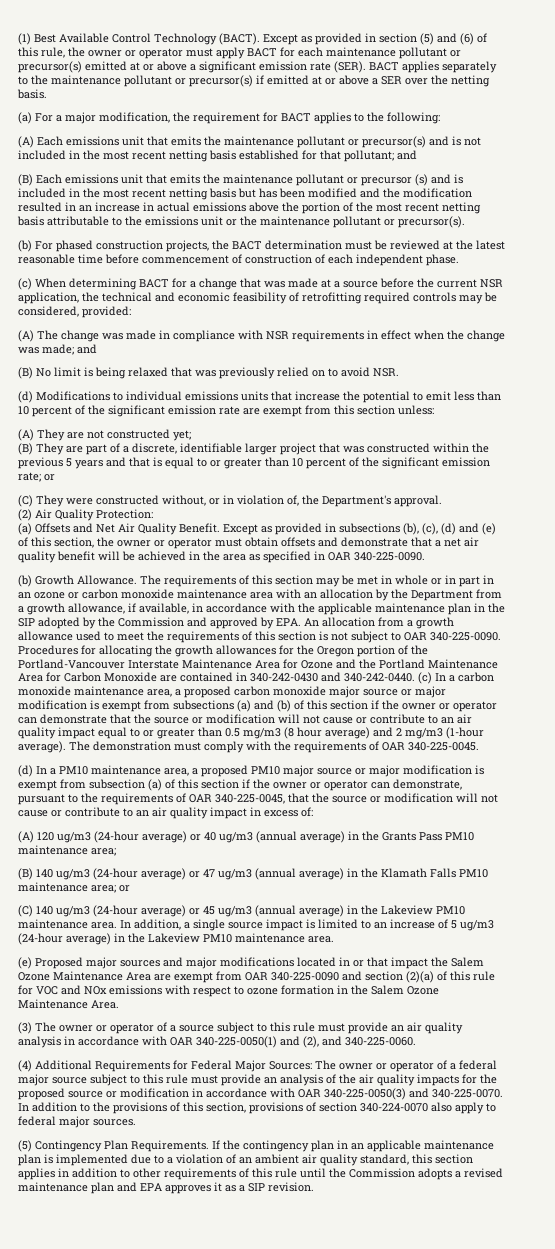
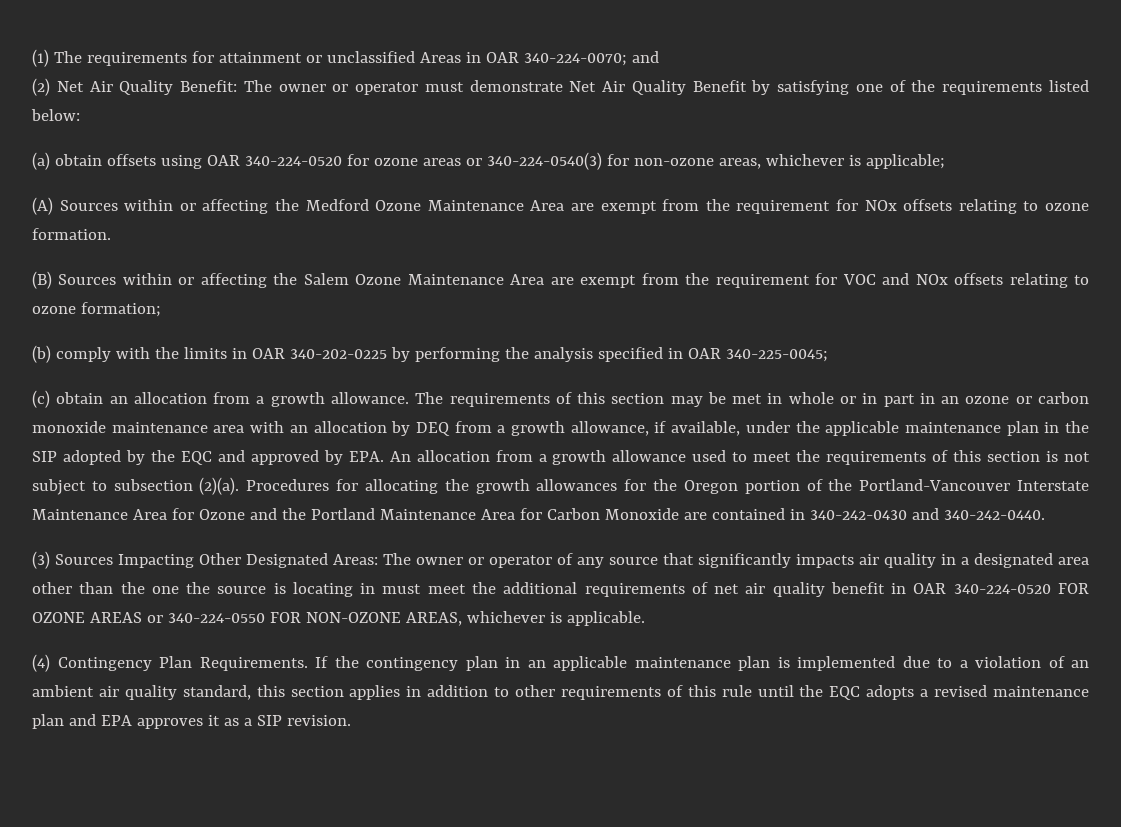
- (1) Best Available Control Technology (BACT). Except as provided in section (5) and (6) of this rule, the owner or operator must apply BACT for each maintenance pollutant or precursor(s) emitted at or above a significant emission rate (SER). BACT applies separately to the maintenance pollutant or precursor(s) if emitted at or above a SER over the netting basis.
- (a) For a major modification, the requirement for BACT applies to the following:
- (A) Each emissions unit that emits the maintenance pollutant or precursor(s) and is not included in the most recent netting basis established for that pollutant; and
- (B) Each emissions unit that emits the maintenance pollutant or precursor (s) and is included in the most recent netting basis but has been modified and the modification resulted in an increase in actual emissions above the portion of the most recent netting basis attributable to the emissions unit or the maintenance pollutant or precursor(s).
- (b) For phased construction projects, the BACT determination must be reviewed at the latest reasonable time before commencement of construction of each independent phase.
- (c) When determining BACT for a change that was made at a source before the current NSR application, the technical and economic feasibility of retrofitting required controls may be considered, provided:
- (A) The change was made in compliance with NSR requirements in effect when the change was made; and
- (B) No limit is being relaxed that was previously relied on to avoid NSR.
- (d) Modifications to individual emissions units that increase the potential to emit less than 10 percent of the significant emission rate are exempt from this section unless:
- (A) They are not constructed yet;
- (B) They are part of a discrete, identifiable larger project that was constructed within the previous 5 years and that is equal to or greater than 10 percent of the significant emission rate; or
- (C) They were constructed without, or in violation of, the Department's approval.
- (2) Air Quality Protection:
- (a) Offsets and Net Air Quality Benefit. Except as provided in subsections (b), (c), (d) and (e) of this section, the owner or operator must obtain offsets and demonstrate that a net air quality benefit will be achieved in the area as specified in OAR 340-225-0090.
- (b) Growth Allowance.
+ (1) The requirements for attainment or unclassified Areas in OAR 340-224-0070; and
+ (2) Net Air Quality Benefit: The owner or operator must demonstrate Net Air Quality Benefit by satisfying one of the requirements listed below:
+ (a) obtain offsets using OAR 340-224-0520 for ozone areas or 340-224-0540(3) for non-ozone areas, whichever is applicable;
+ (A) Sources within or affecting the Medford Ozone Maintenance Area are exempt from the requirement for NOx offsets relating to ozone formation.
+ (B) Sources within or affecting the Salem Ozone Maintenance Area are exempt from the requirement for VOC and NOx offsets relating to ozone formation;
+ (b) comply with the limits in OAR 340-202-0225 by performing the analysis specified in OAR 340-225-0045;
+ (c) obtain an allocation from a growth allowance.
- The requirements of this section may be met in whole or in part in an ozone or carbon monoxide maintenance area with an allocation by the Department from a growth allowance, if available, in accordance with the applicable maintenance plan in the SIP adopted by the Commission and approved by EPA. An allocation from a growth allowance used to meet the requirements of this section is not subject to OAR 340-225-0090.
+ The requirements of this section may be met in whole or in part in an ozone or carbon monoxide maintenance area with an allocation by DEQ from a growth allowance, if available, under the applicable maintenance plan in the SIP adopted by the EQC and approved by EPA. An allocation from a growth allowance used to meet the requirements of this section is not subject to subsection (2)(a).
- Procedures for allocating the growth allowances for the Oregon portion of the Portland-Vancouver Interstate Maintenance Area for Ozone and the Portland Maintenance Area for Carbon Monoxide are contained in 340-242-0430 and 340-242-0440. (c) In a carbon monoxide maintenance area, a proposed carbon monoxide major source or major modification is exempt from subsections (a) and (b) of this section if the owner or operator can demonstrate that the source or modification will not cause or contribute to an air quality impact equal to or greater than 0.5 mg/m3 (8 hour average) and 2 mg/m3 (1-hour average). The demonstration must comply with the requirements of OAR 340-225-0045.
- (d) In a PM10 maintenance area, a proposed PM10 major source or major modification is exempt from subsection (a) of this section if the owner or operator can demonstrate, pursuant to the requirements of OAR 340-225-0045, that the source or modification will not cause or contribute to an air quality impact in excess of:
- (A) 120 ug/m3 (24-hour average) or 40 ug/m3 (annual average) in the Grants Pass PM10 maintenance area;
- (B) 140 ug/m3 (24-hour average) or 47 ug/m3 (annual average) in the Klamath Falls PM10 maintenance area; or
- (C) 140 ug/m3 (24-hour average) or 45 ug/m3 (annual average) in the Lakeview PM10 maintenance area. In addition, a single source impact is limited to an increase of 5 ug/m3 (24-hour average) in the Lakeview PM10 maintenance area.
- (e) Proposed major sources and major modifications located in or that impact the Salem Ozone Maintenance Area are exempt from OAR 340-225-0090 and section (2)(a) of this rule for VOC and NOx emissions with respect to ozone formation in the Salem Ozone Maintenance Area.
- (3) The owner or operator of a source subject to this rule must provide an air quality analysis in accordance with OAR 340-225-0050(1) and (2), and 340-225-0060.
- (4) Additional Requirements for Federal Major Sources: The owner or operator of a federal major source subject to this rule must provide an analysis of the air quality impacts for the proposed source or modification in accordance with OAR 340-225-0050(3) and 340-225-0070. In addition to the provisions of this section, provisions of section 340-224-0070 also apply to federal major sources.
- (5) Contingency Plan Requirements.
+ Procedures for allocating the growth allowances for the Oregon portion of the Portland-Vancouver Interstate Maintenance Area for Ozone and the Portland Maintenance Area for Carbon Monoxide are contained in 340-242-0430 and 340-242-0440.
+ (3) Sources Impacting Other Designated Areas: The owner or operator of any source that significantly impacts air quality in a designated area other than the one the source is locating in must meet the additional requirements of net air quality benefit in OAR 340-224-0520 FOR OZONE AREAS or 340-224-0550 FOR NON-OZONE AREAS, whichever is applicable.
+ (4) Contingency Plan Requirements.
- If the contingency plan in an applicable maintenance plan is implemented due to a violation of an ambient air quality standard, this section applies in addition to other requirements of this rule until the Commission adopts a revised maintenance plan and EPA approves it as a SIP revision.
+ If the contingency plan in an applicable maintenance plan is implemented due to a violation of an ambient air quality standard, this section applies in addition to other requirements of this rule until the EQC adopts a revised maintenance plan and EPA approves it as a SIP revision.

